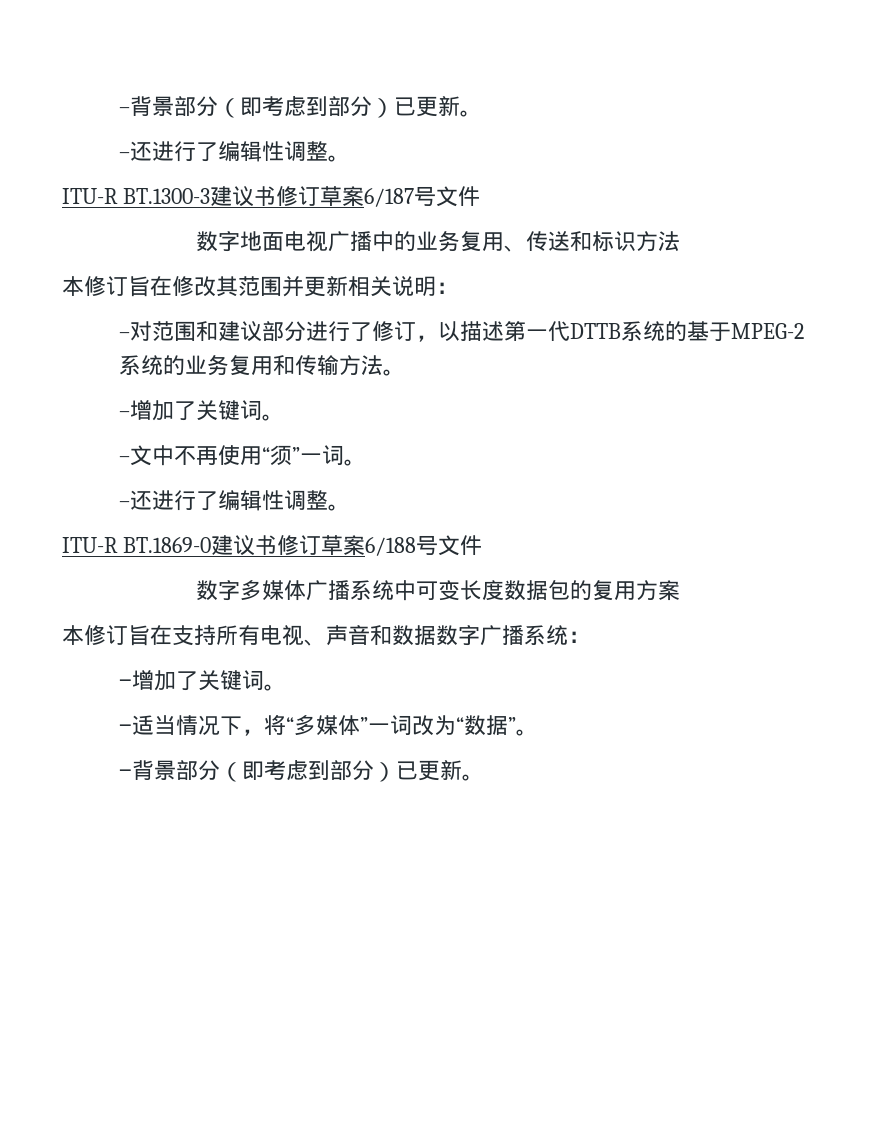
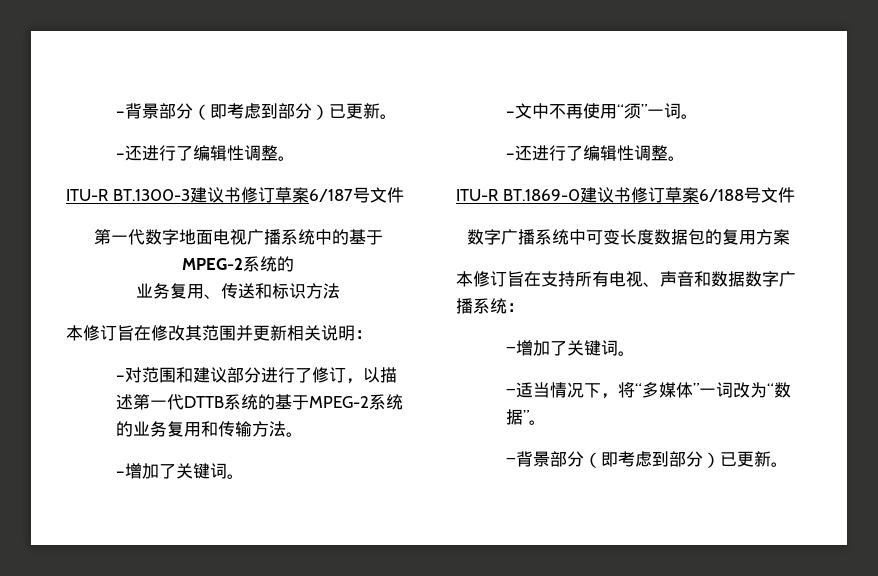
- 数字地面电视广播中的业务复用、传送和标识方法
+ 第一代数字地面电视广播系统中的基于MPEG-2系统的
+ 业务复用、传送和标识方法
- 数字多媒体广播系统中可变长度数据包的复用方案
+ 数字广播系统中可变长度数据包的复用方案

